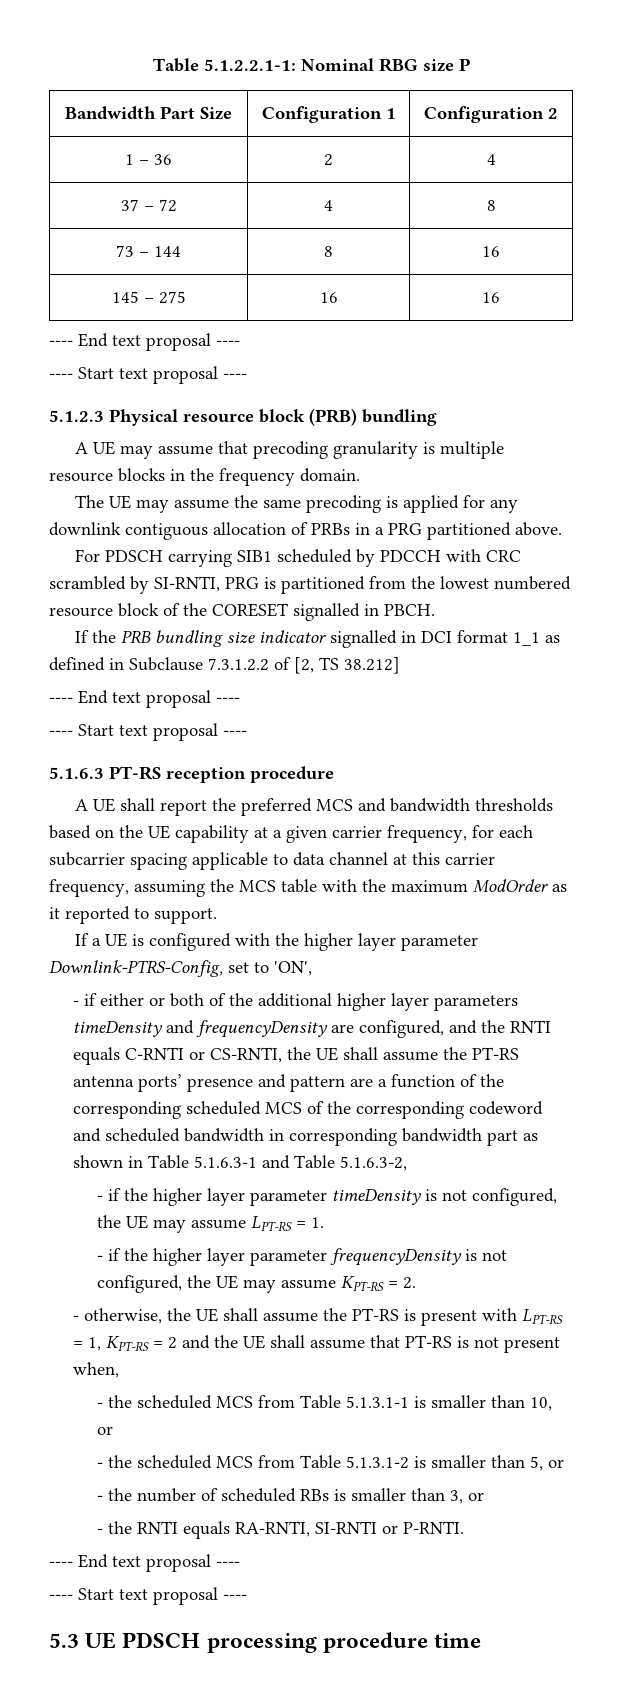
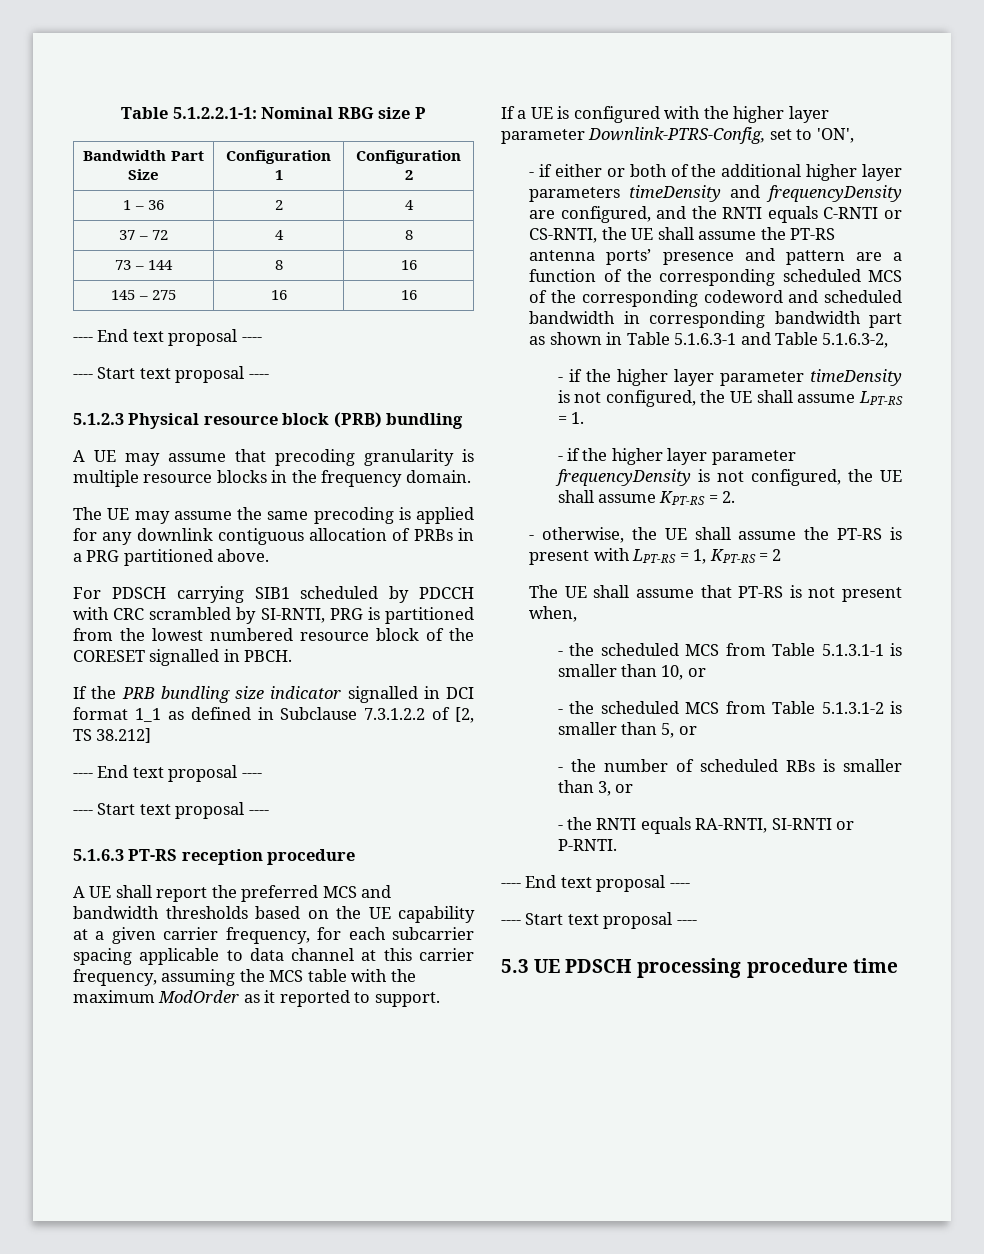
- - if the higher layer parameter timeDensity is not configured, the UE may assume LPT-RS = 1.
+ - if the higher layer parameter timeDensity is not configured, the UE shall assume LPT-RS = 1.
- - if the higher layer parameter frequencyDensity is not configured, the UE may assume KPT-RS = 2.
+ - if the higher layer parameter frequencyDensity is not configured, the UE shall assume KPT-RS = 2.
- - otherwise, the UE shall assume the PT-RS is present with LPT-RS = 1, KPT-RS = 2 and the UE shall assume that PT-RS is not present when,
+ - otherwise, the UE shall assume the PT-RS is present with LPT-RS = 1, KPT-RS = 2
+ The UE shall assume that PT-RS is not present when,

